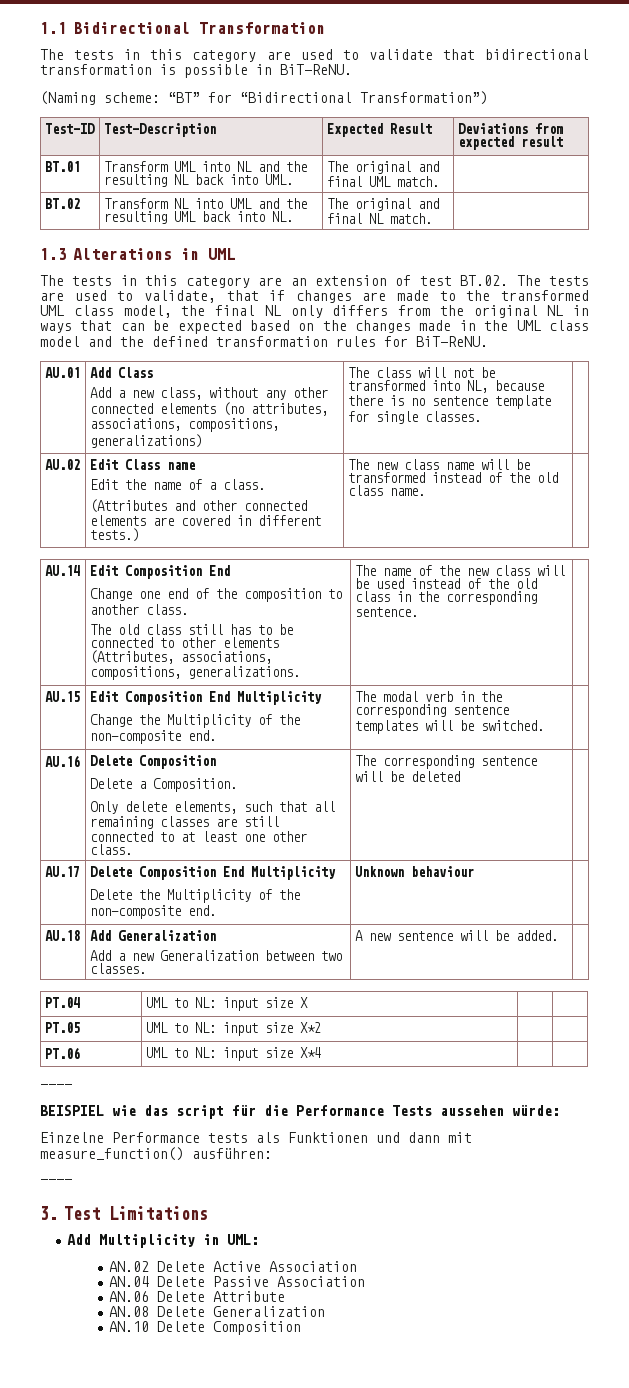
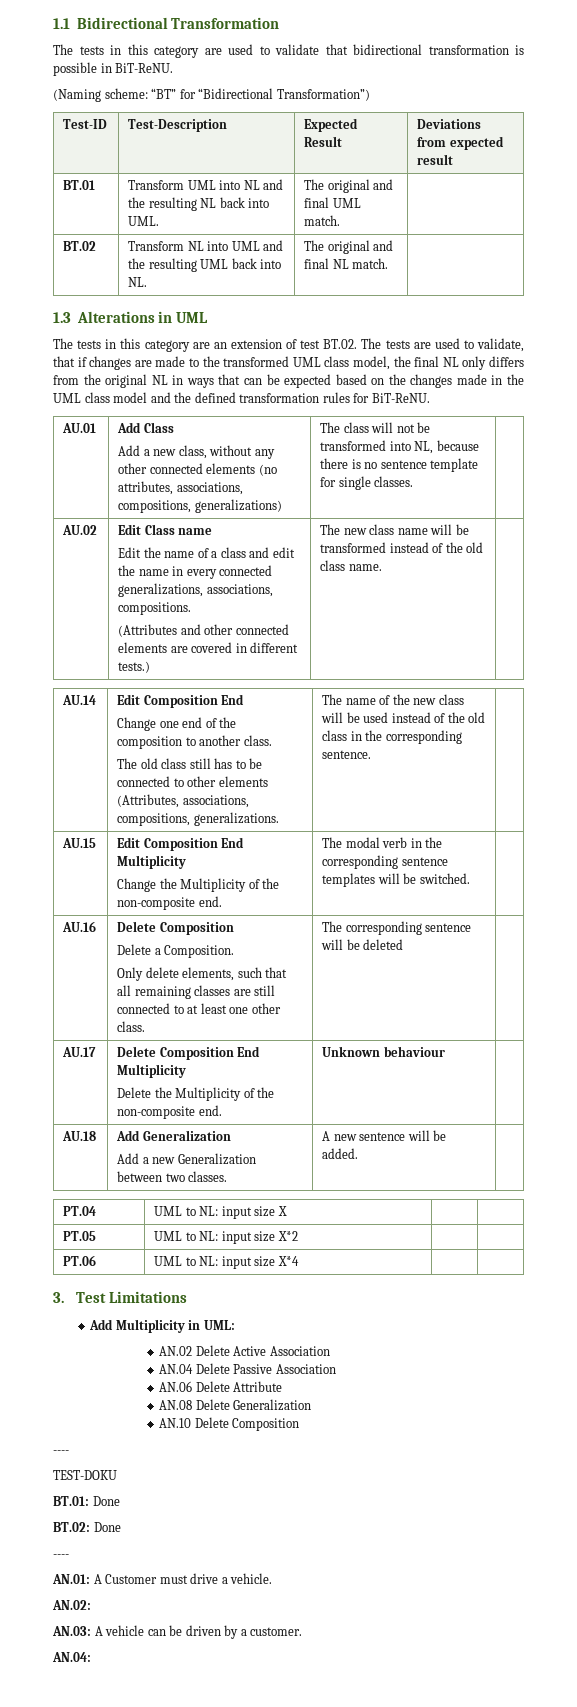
- Edit the name of a class.
+ Edit the name of a class and edit the name in every connected generalizations, associations, compositions.
  PT.06 | UML to NL: input size X*4 | |
- ----
- BEISPIEL wie das script für die Performance Tests aussehen würde:
- Einzelne Performance tests als Funktionen und dann mit measure_function() ausführen:
- ----
  AN.10 Delete Composition
+ ----
+ TEST-DOKU
+ BT.01: Done
+ BT.02: Done
+ ----
+ AN.01: A Customer must drive a vehicle.
+ AN.02:
+ AN.03: A vehicle can be driven by a customer.
+ AN.04:

